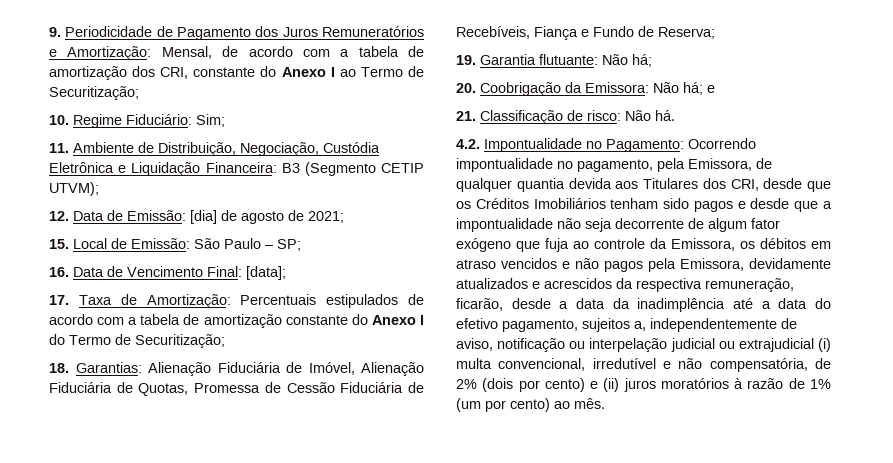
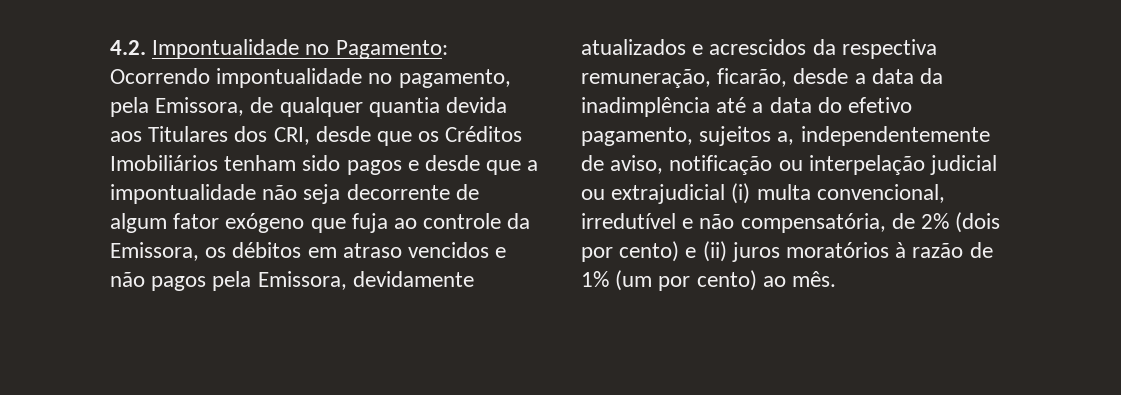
- 9. Periodicidade de Pagamento dos Juros Remuneratórios e Amortização: Mensal, de acordo com a tabela de amortização dos CRI, constante do Anexo I ao Termo de Securitização;
- 10. Regime Fiduciário: Sim;
- 11. Ambiente de Distribuição, Negociação, Custódia Eletrônica e Liquidação Financeira: B3 (Segmento CETIP UTVM);
- 12. Data de Emissão: [dia] de agosto de 2021;
- 15. Local de Emissão: São Paulo – SP;
- 16. Data de Vencimento Final: [data];
- 17. Taxa de Amortização: Percentuais estipulados de acordo com a tabela de amortização constante do Anexo I do Termo de Securitização;
- 18. Garantias: Alienação Fiduciária de Imóvel, Alienação Fiduciária de Quotas, Promessa de Cessão Fiduciária de Recebíveis, Fiança e Fundo de Reserva;
- 19. Garantia flutuante: Não há;
- 20. Coobrigação da Emissora: Não há; e
- 21. Classificação de risco: Não há.

